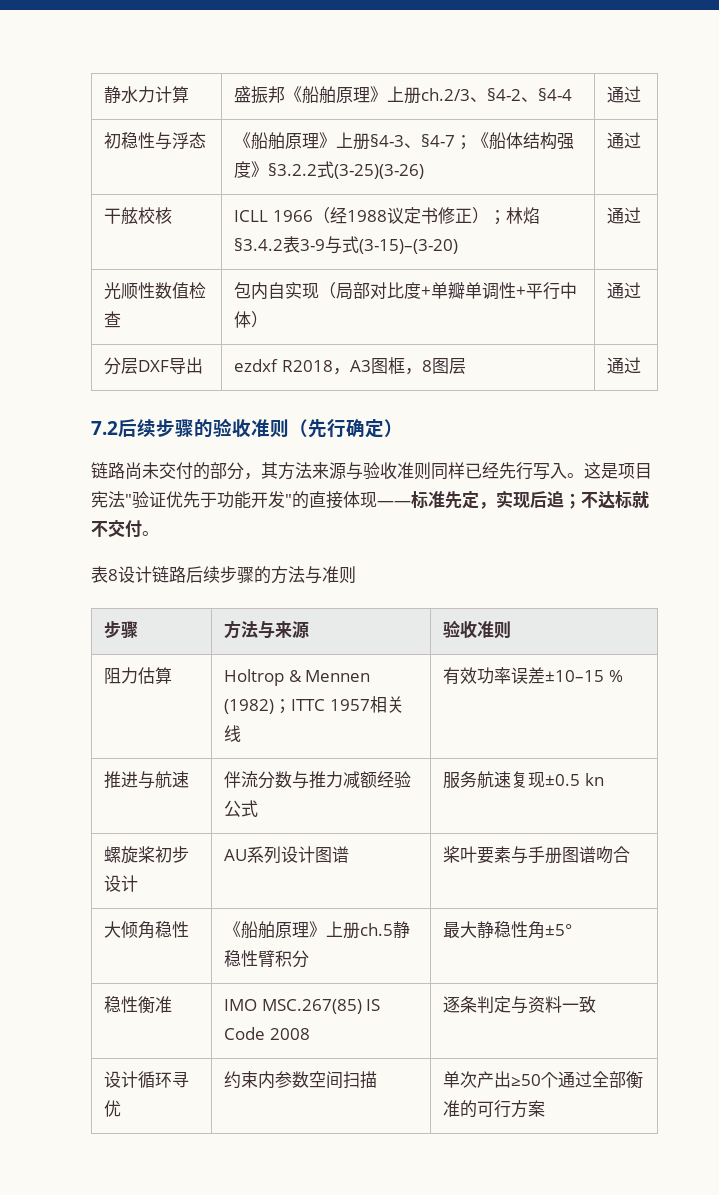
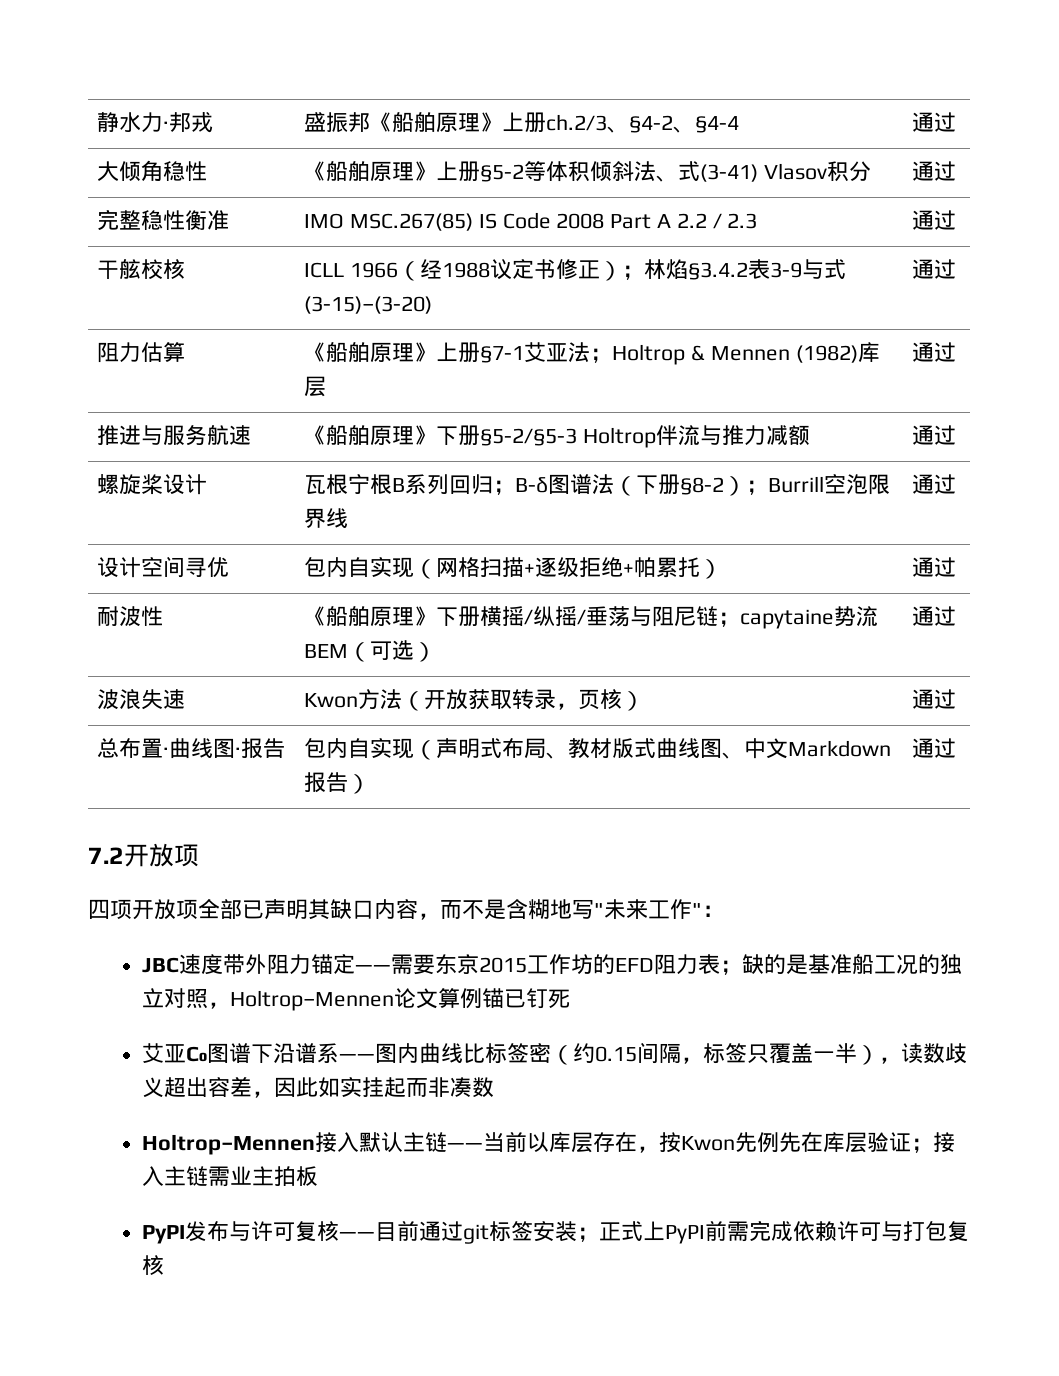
- 静水力计算 | 盛振邦《船舶原理》上册ch.2/3、§4-2、§4-4 | 通过
+ 静水力·邦戎 | 盛振邦《船舶原理》上册ch.2/3、§4-2、§4-4 | 通过
- 初稳性与浮态 | 《船舶原理》上册§4-3、§4-7；《船体结构强度》§3.2.2式(3-25)(3-26) | 通过
+ 大倾角稳性 | 《船舶原理》上册§5-2等体积倾斜法、式(3-41) Vlasov积分 | 通过
+ 完整稳性衡准 | IMO MSC.267(85) IS Code 2008 Part A 2.2 / 2.3 | 通过
- 光顺性数值检查 | 包内自实现（局部对比度+单瓣单调性+平行中体） | 通过
- 分层DXF导出 | ezdxf R2018，A3图框，8图层 | 通过
- 7.2后续步骤的验收准则（先行确定）
- 链路尚未交付的部分，其方法来源与验收准则同样已经先行写入。这是项目宪法"验证优先于功能开发"的直接体现——标准先定，实现后追；不达标就不交付。
- 表8设计链路后续步骤的方法与准则
- 步骤 | 方法与来源 | 验收准则
- 阻力估算 | Holtrop & Mennen (1982)；ITTC 1957相关线 | 有效功率误差±10–15 %
- 推进与航速 | 伴流分数与推力减额经验公式 | 服务航速复现±0.5 kn
- 螺旋桨初步设计 | AU系列设计图谱 | 桨叶要素与手册图谱吻合
- 大倾角稳性 | 《船舶原理》上册ch.5静稳性臂积分 | 最大静稳性角±5°
- 稳性衡准 | IMO MSC.267(85) IS Code 2008 | 逐条判定与资料一致
- 设计循环寻优 | 约束内参数空间扫描 | 单次产出≥50个通过全部衡准的可行方案
+ 阻力估算 | 《船舶原理》上册§7-1艾亚法；Holtrop & Mennen (1982)库层 | 通过
+ 推进与服务航速 | 《船舶原理》下册§5-2/§5-3 Holtrop伴流与推力减额 | 通过
+ 螺旋桨设计 | 瓦根宁根B系列回归；B-δ图谱法（下册§8-2）；Burrill空泡限界线 | 通过
+ 设计空间寻优 | 包内自实现（网格扫描+逐级拒绝+帕累托） | 通过
+ 耐波性 | 《船舶原理》下册横摇/纵摇/垂荡与阻尼链；capytaine势流BEM（可选） | 通过
+ 波浪失速 | Kwon方法（开放获取转录，页核） | 通过
+ 总布置·曲线图·报告 | 包内自实现（声明式布局、教材版式曲线图、中文Markdown报告） | 通过
+ 7.2开放项
+ 四项开放项全部已声明其缺口内容，而不是含糊地写"未来工作"：
+ JBC速度带外阻力锚定——需要东京2015工作坊的EFD阻力表；缺的是基准船工况的独立对照，Holtrop–Mennen论文算例锚已钉死
+ 艾亚C₀图谱下沿谱系——图内曲线比标签密（约0.15间隔，标签只覆盖一半），读数歧义超出容差，因此如实挂起而非凑数
+ Holtrop–Mennen接入默认主链——当前以库层存在，按Kwon先例先在库层验证；接入主链需业主拍板
+ PyPI发布与许可复核——目前通过git标签安装；正式上PyPI前需完成依赖许可与打包复核

